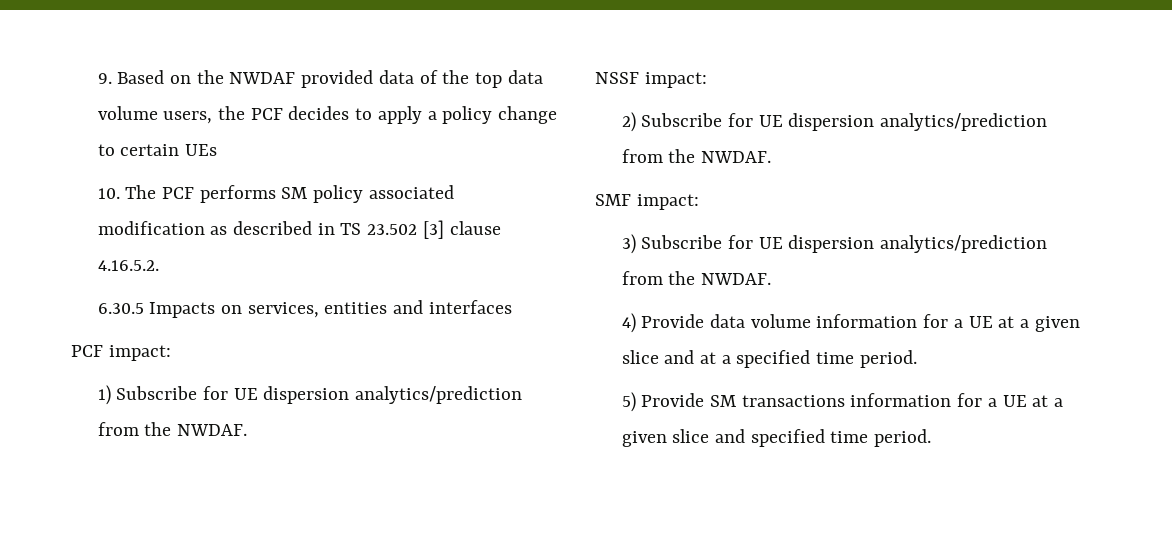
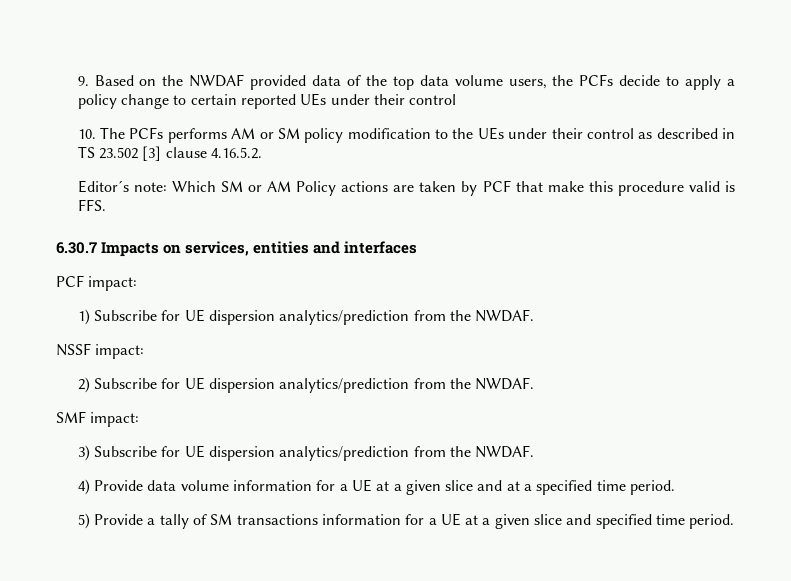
- 9. Based on the NWDAF provided data of the top data volume users, the PCF decides to apply a policy change to certain UEs
+ 9. Based on the NWDAF provided data of the top data volume users, the PCFs decide to apply a policy change to certain reported UEs under their control
- 10. The PCF performs SM policy associated modification as described in TS 23.502 [3] clause 4.16.5.2.
+ 10. The PCFs performs AM or SM policy modification to the UEs under their control as described in TS 23.502 [3] clause 4.16.5.2.
- 6.30.5 Impacts on services, entities and interfaces
+ Editor´s note: Which SM or AM Policy actions are taken by PCF that make this procedure valid is FFS.
+ 6.30.7 Impacts on services, entities and interfaces
- 5) Provide SM transactions information for a UE at a given slice and specified time period.
+ 5) Provide a tally of SM transactions information for a UE at a given slice and specified time period.

